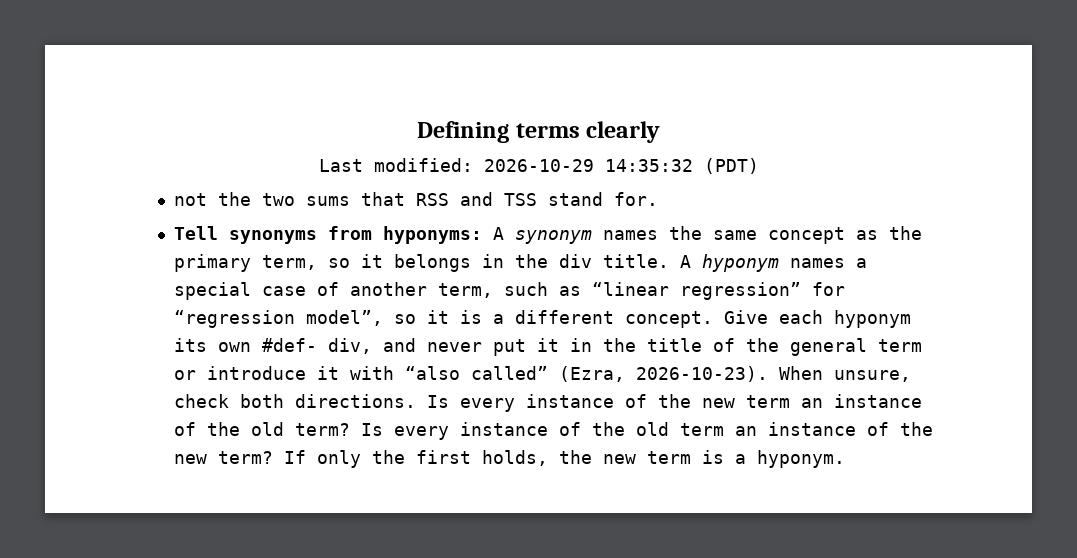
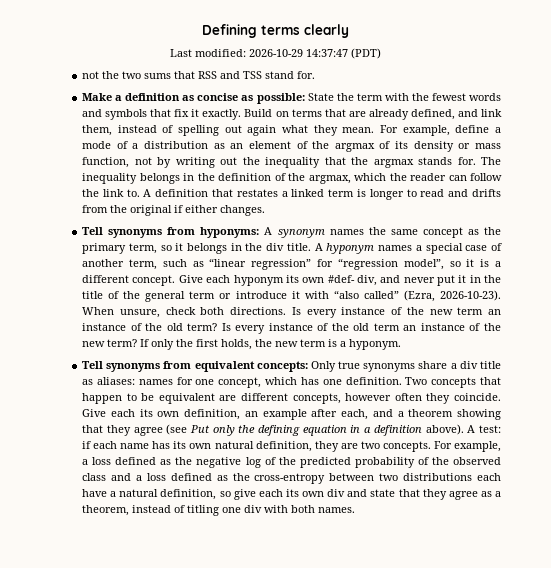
- Last modified: 2026-10-29 14:35:32 (PDT)
+ Last modified: 2026-10-29 14:37:47 (PDT)
+ Make a definition as concise as possible: State the term with the fewest words and symbols that fix it exactly. Build on terms that are already defined, and link them, instead of spelling out again what they mean. For example, define a mode of a distribution as an element of the argmax of its density or mass function, not by writing out the inequality that the argmax stands for. The inequality belongs in the definition of the argmax, which the reader can follow the link to. A definition that restates a linked term is longer to read and drifts from the original if either changes.
+ Tell synonyms from equivalent concepts: Only true synonyms share a div title as aliases: names for one concept, which has one definition. Two concepts that happen to be equivalent are different concepts, however often they coincide. Give each its own definition, an example after each, and a theorem showing that they agree (see Put only the defining equation in a definition above). A test: if each name has its own natural definition, they are two concepts. For example, a loss defined as the negative log of the predicted probability of the observed class and a loss defined as the cross-entropy between two distributions each have a natural definition, so give each its own div and state that they agree as a theorem, instead of titling one div with both names.

